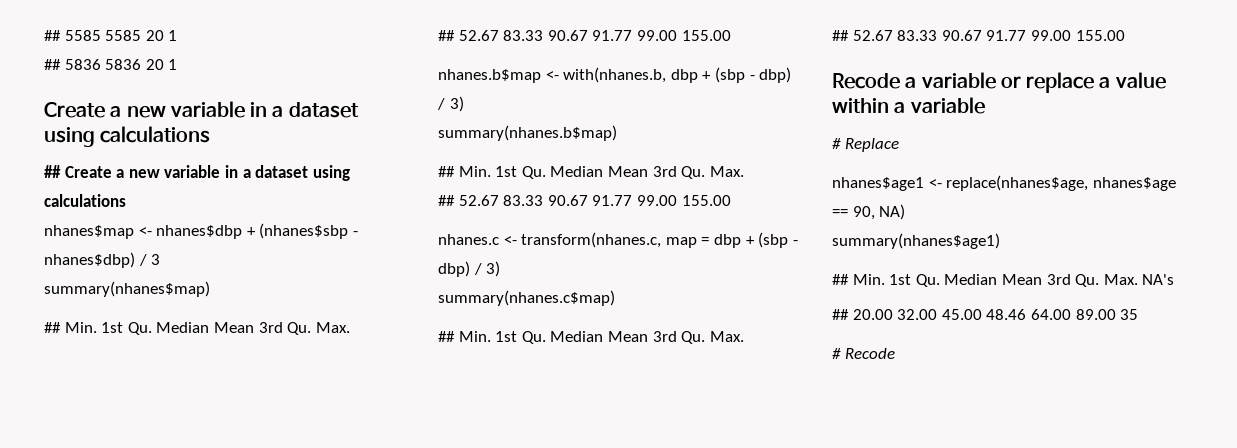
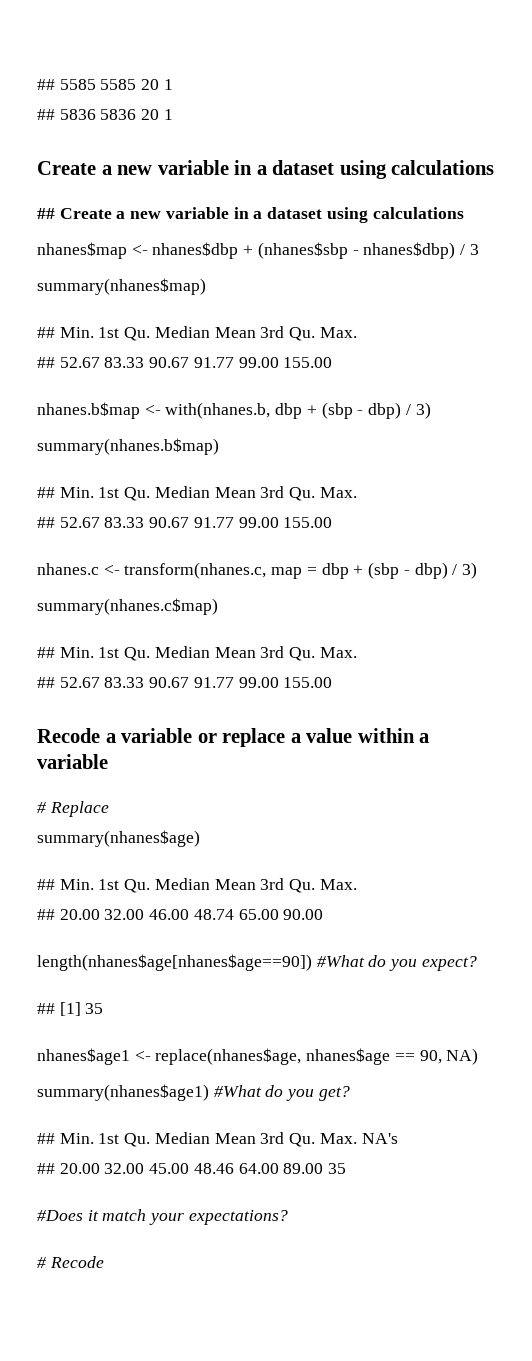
+ summary(nhanes$age)
+ ## Min. 1st Qu. Median Mean 3rd Qu. Max.
+ ## 20.00 32.00 46.00 48.74 65.00 90.00
+ length(nhanes$age[nhanes$age==90]) #What do you expect?
+ ## [1] 35
- summary(nhanes$age1)
+ summary(nhanes$age1) #What do you get?
+ #Does it match your expectations?

